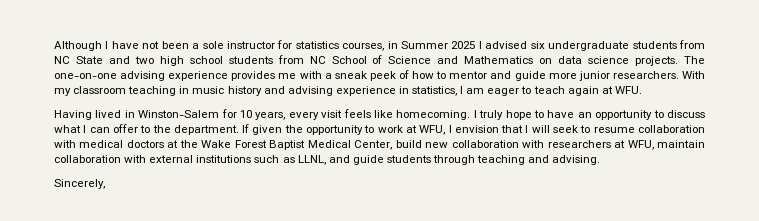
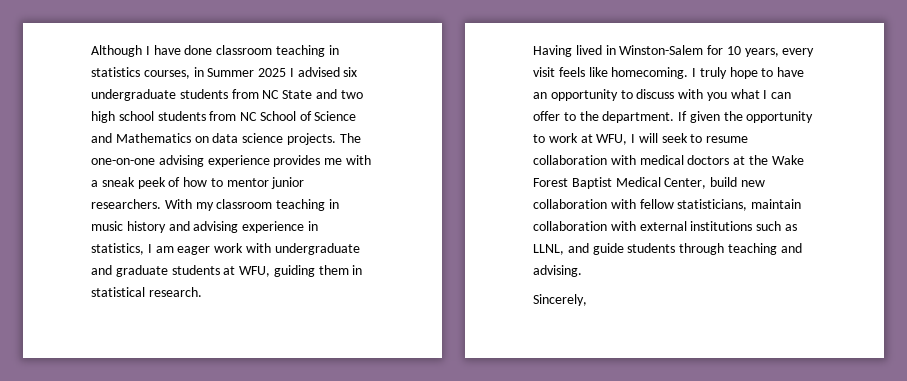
- Although I have not been a sole instructor for statistics courses, in Summer 2025 I advised six undergraduate students from NC State and two high school students from NC School of Science and Mathematics on data science projects.
+ Although I have done classroom teaching in statistics courses, in Summer 2025 I advised six undergraduate students from NC State and two high school students from NC School of Science and Mathematics on data science projects.
- The one-on-one advising experience provides me with a sneak peek of how to mentor and guide more junior researchers.
+ The one-on-one advising experience provides me with a sneak peek of how to mentor junior researchers.
- With my classroom teaching in music history and advising experience in statistics, I am eager to teach again at WFU.
+ With my classroom teaching in music history and advising experience in statistics, I am eager work with undergraduate and graduate students at WFU, guiding them in statistical research.
- I truly hope to have an opportunity to discuss what I can offer to the department.
+ I truly hope to have an opportunity to discuss with you what I can offer to the department.
- If given the opportunity to work at WFU, I envision that I will seek to resume collaboration with medical doctors at the Wake Forest Baptist Medical Center, build new collaboration with researchers at WFU, maintain collaboration with external institutions such as LLNL, and guide students through teaching and advising.
+ If given the opportunity to work at WFU, I will seek to resume collaboration with medical doctors at the Wake Forest Baptist Medical Center, build new collaboration with fellow statisticians, maintain collaboration with external institutions such as LLNL, and guide students through teaching and advising.

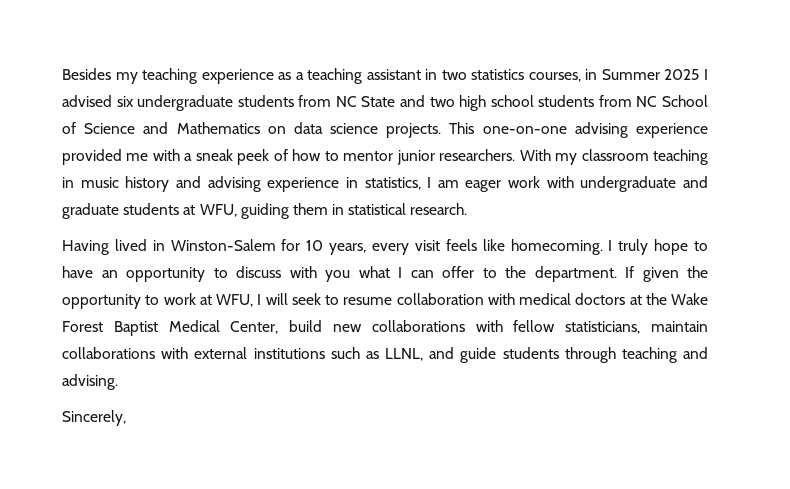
- Although I have done classroom teaching in statistics courses, in Summer 2025 I advised six undergraduate students from NC State and two high school students from NC School of Science and Mathematics on data science projects.
+ Besides my teaching experience as a teaching assistant in two statistics courses, in Summer 2025 I advised six undergraduate students from NC State and two high school students from NC School of Science and Mathematics on data science projects.
- The one-on-one advising experience provides me with a sneak peek of how to mentor junior researchers.
+ This one-on-one advising experience provided me with a sneak peek of how to mentor junior researchers.
- If given the opportunity to work at WFU, I will seek to resume collaboration with medical doctors at the Wake Forest Baptist Medical Center, build new collaboration with fellow statisticians, maintain collaboration with external institutions such as LLNL, and guide students through teaching and advising.
+ If given the opportunity to work at WFU, I will seek to resume collaboration with medical doctors at the Wake Forest Baptist Medical Center, build new collaborations with fellow statisticians, maintain collaborations with external institutions such as LLNL, and guide students through teaching and advising.

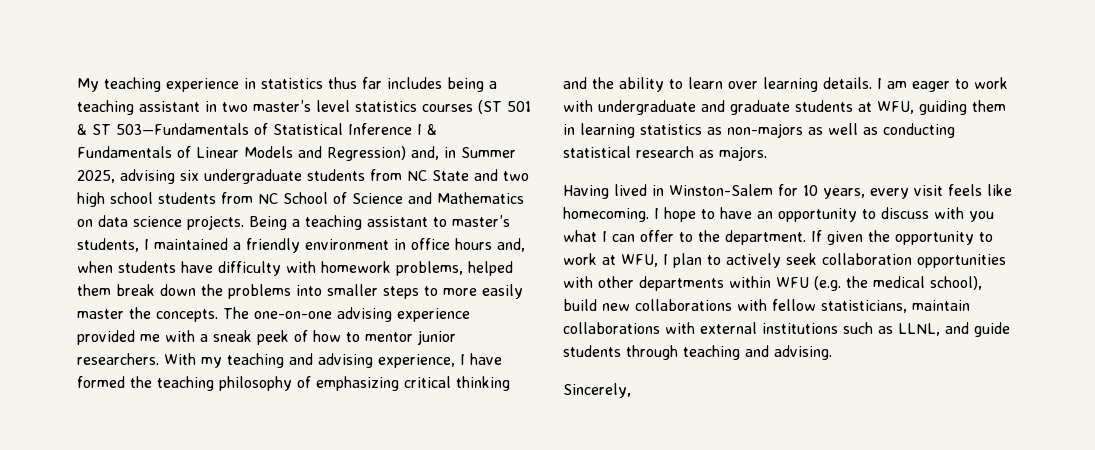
- Besides my teaching experience as a teaching assistant in two statistics courses, in Summer 2025 I advised six undergraduate students from NC State and two high school students from NC School of Science and Mathematics on data science projects.
+ My teaching experience in statistics thus far includes being a teaching assistant in two master’s level statistics courses (ST 501 & ST 503—Fundamentals of Statistical Inference I & Fundamentals of Linear Models and Regression) and, in Summer 2025, advising six undergraduate students from NC State and two high school students from NC School of Science and Mathematics on data science projects.
- This one-on-one advising experience provided me with a sneak peek of how to mentor junior researchers.
+ Being a teaching assistant to master’s students, I maintained a friendly environment in office hours and, when students have difficulty with homework problems, helped them break down the problems into smaller steps to more easily master the concepts. The one-on-one advising experience provided me with a sneak peek of how to mentor junior researchers.
- With my classroom teaching in music history and advising experience in statistics, I am eager work with undergraduate and graduate students at WFU, guiding them in statistical research.
+ With my teaching and advising experience, I have formed the teaching philosophy of emphasizing critical thinking and the ability to learn over learning details. I am eager to work with undergraduate and graduate students at WFU, guiding them in learning statistics as non-majors as well as conducting statistical research as majors.
- I truly hope to have an opportunity to discuss with you what I can offer to the department.
+ I hope to have an opportunity to discuss with you what I can offer to the department.
- If given the opportunity to work at WFU, I will seek to resume collaboration with medical doctors at the Wake Forest Baptist Medical Center, build new collaborations with fellow statisticians, maintain collaborations with external institutions such as LLNL, and guide students through teaching and advising.
+ If given the opportunity to work at WFU, I plan to actively seek collaboration opportunities with other departments within WFU (e.g. the medical school), build new collaborations with fellow statisticians, maintain collaborations with external institutions such as LLNL, and guide students through teaching and advising.

